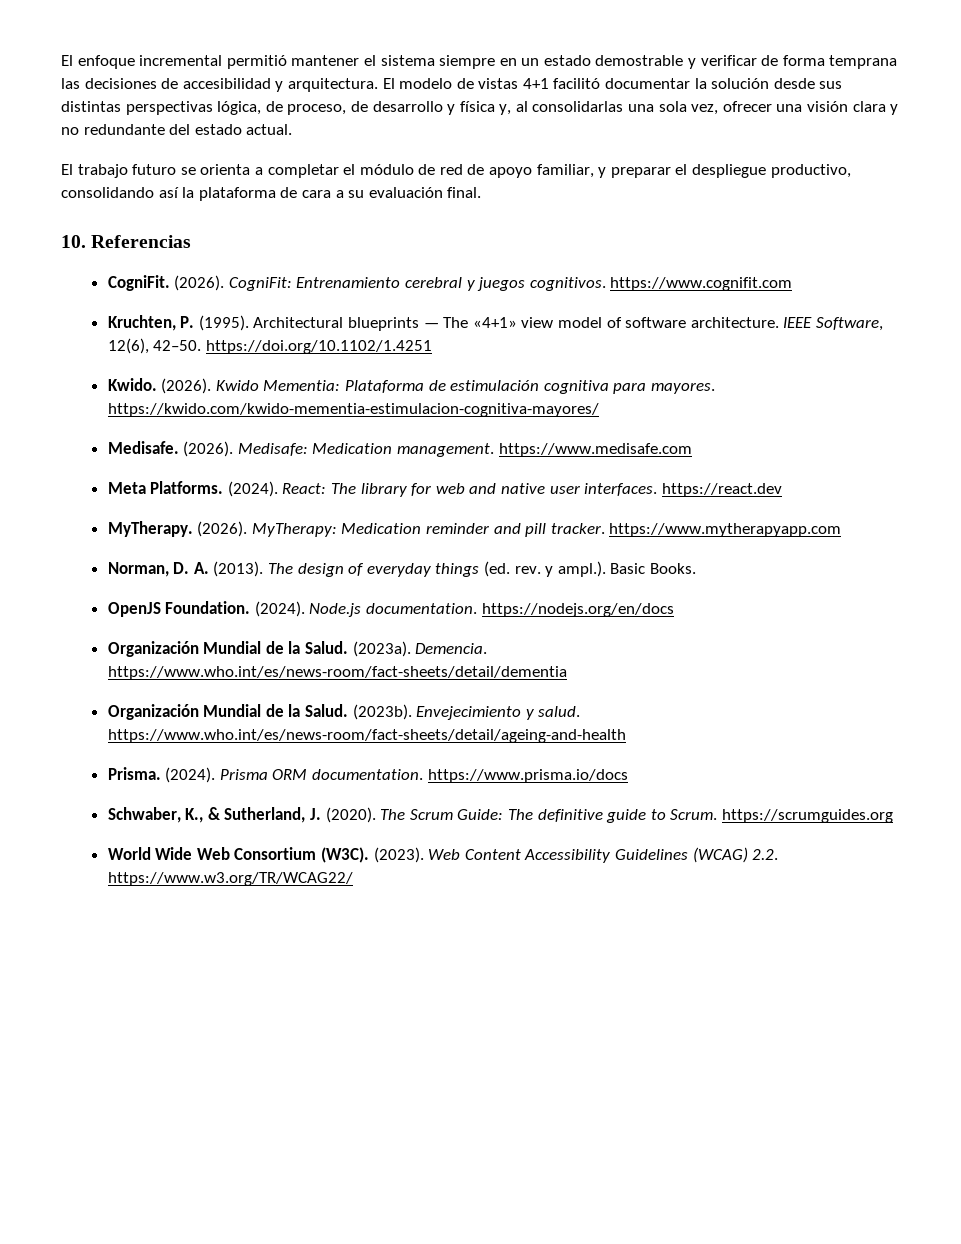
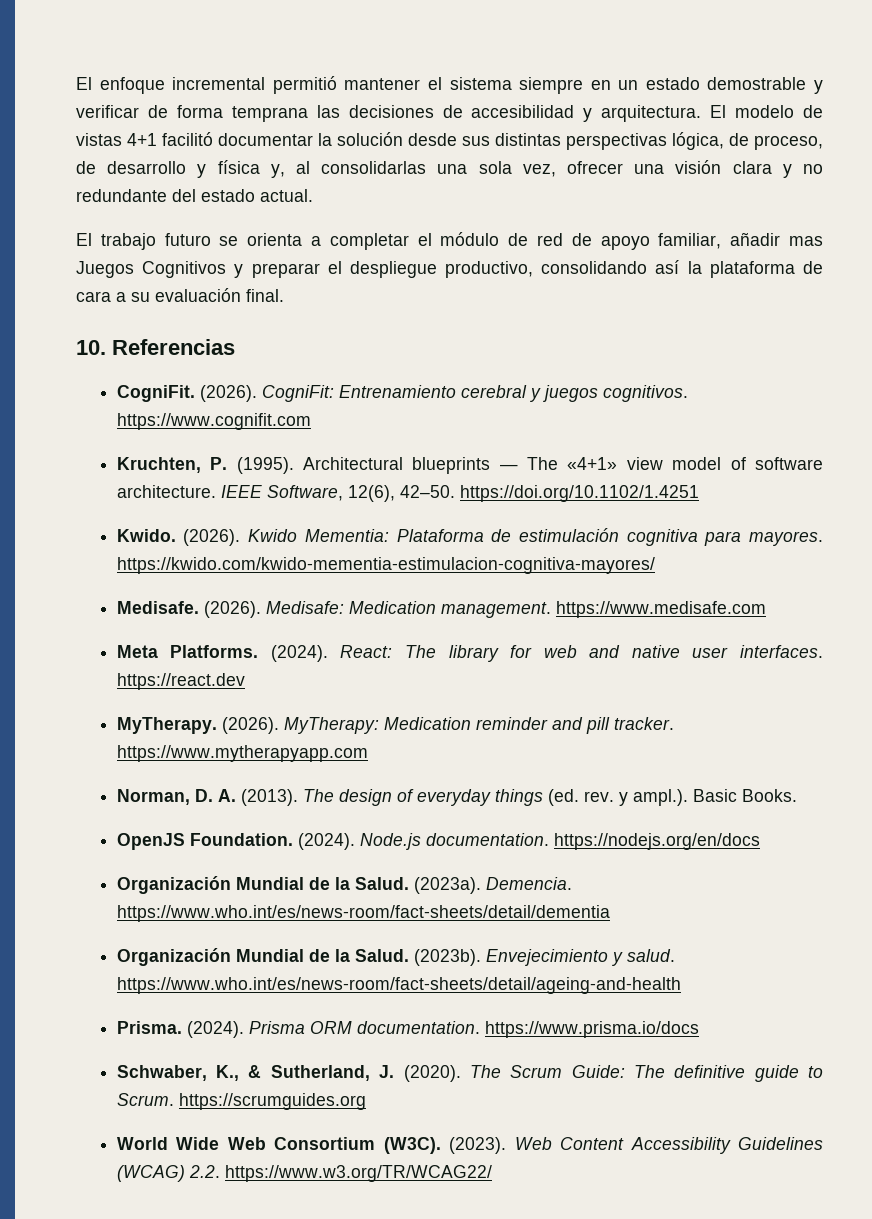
- El trabajo futuro se orienta a completar el módulo de red de apoyo familiar, y preparar el despliegue productivo, consolidando así la plataforma de cara a su evaluación final.
+ El trabajo futuro se orienta a completar el módulo de red de apoyo familiar, añadir mas Juegos Cognitivos y preparar el despliegue productivo, consolidando así la plataforma de cara a su evaluación final.

